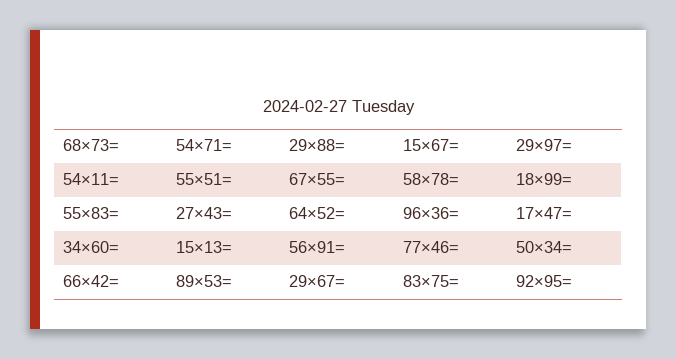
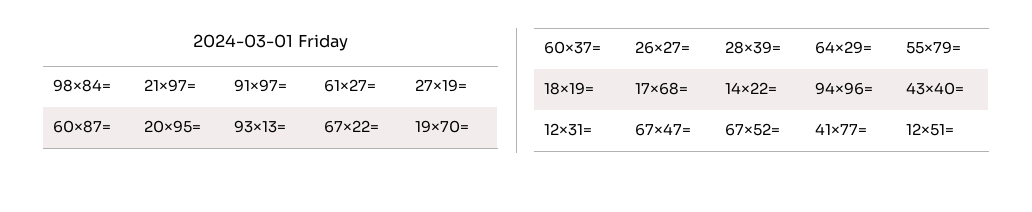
- 2024-02-27 Tuesday
- 68×73= | 54×71= | 29×88= | 15×67= | 29×97=
- 54×11= | 55×51= | 67×55= | 58×78= | 18×99=
- 55×83= | 27×43= | 64×52= | 96×36= | 17×47=
- 34×60= | 15×13= | 56×91= | 77×46= | 50×34=
- 66×42= | 89×53= | 29×67= | 83×75= | 92×95=
+ 2024-03-01 Friday
+ 98×84= | 21×97= | 91×97= | 61×27= | 27×19=
+ 60×87= | 20×95= | 93×13= | 67×22= | 19×70=
+ 60×37= | 26×27= | 28×39= | 64×29= | 55×79=
+ 18×19= | 17×68= | 14×22= | 94×96= | 43×40=
+ 12×31= | 67×47= | 67×52= | 41×77= | 12×51=

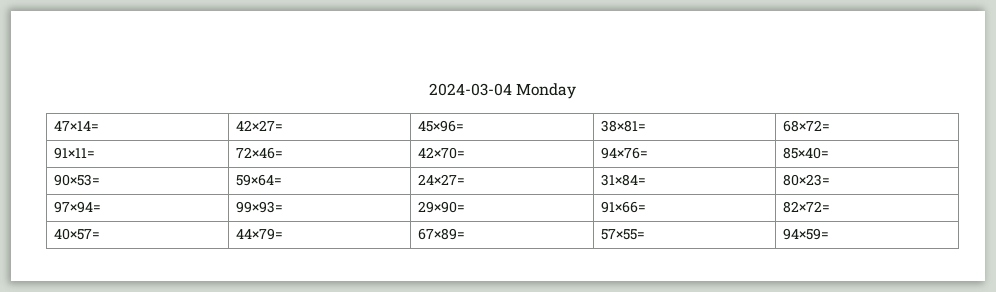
- 2024-03-01 Friday
- 98×84= | 21×97= | 91×97= | 61×27= | 27×19=
- 60×87= | 20×95= | 93×13= | 67×22= | 19×70=
- 60×37= | 26×27= | 28×39= | 64×29= | 55×79=
- 18×19= | 17×68= | 14×22= | 94×96= | 43×40=
- 12×31= | 67×47= | 67×52= | 41×77= | 12×51=
+ 2024-03-04 Monday
+ 47×14= | 42×27= | 45×96= | 38×81= | 68×72=
+ 91×11= | 72×46= | 42×70= | 94×76= | 85×40=
+ 90×53= | 59×64= | 24×27= | 31×84= | 80×23=
+ 97×94= | 99×93= | 29×90= | 91×66= | 82×72=
+ 40×57= | 44×79= | 67×89= | 57×55= | 94×59=

